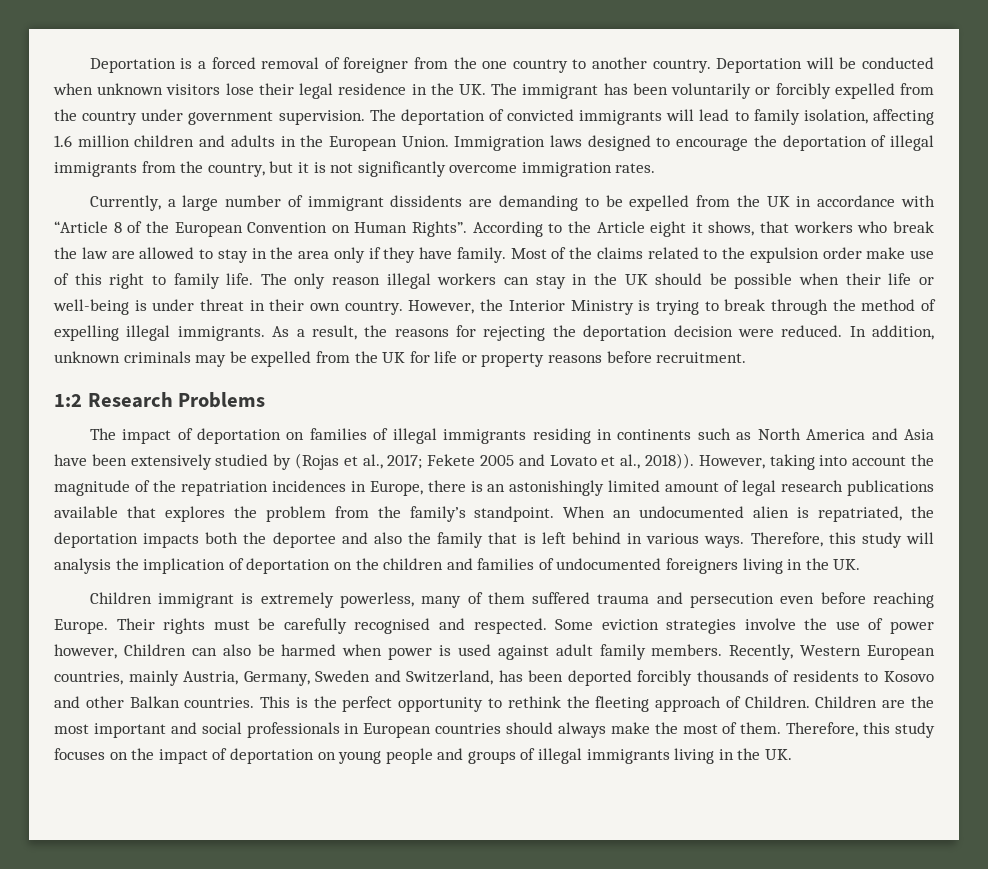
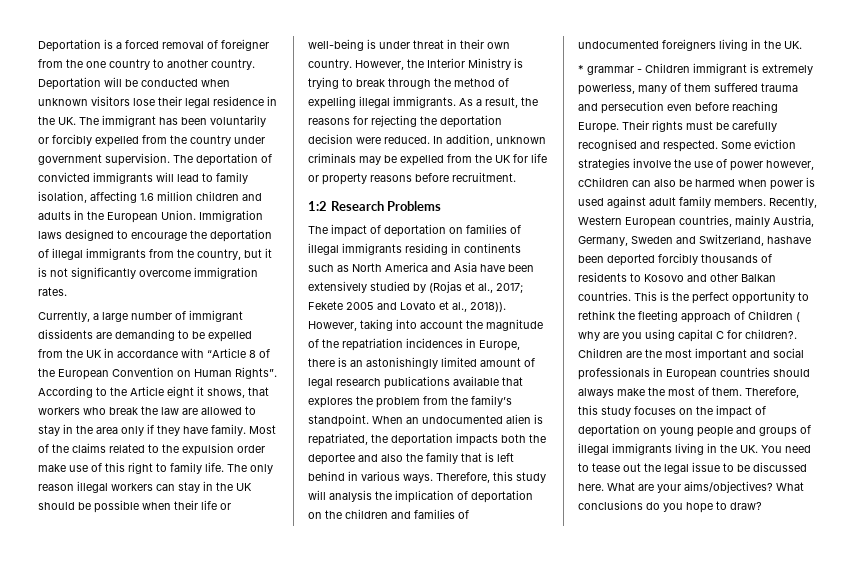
- Children immigrant is extremely powerless, many of them suffered trauma and persecution even before reaching Europe.
+ * grammar - Children immigrant is extremely powerless, many of them suffered trauma and persecution even before reaching Europe.
- Some eviction strategies involve the use of power however, Children can also be harmed when power is used against adult family members.
+ Some eviction strategies involve the use of power however, cChildren can also be harmed when power is used against adult family members.
- Recently, Western European countries, mainly Austria, Germany, Sweden and Switzerland, has been deported forcibly thousands of residents to Kosovo and other Balkan countries.
+ Recently, Western European countries, mainly Austria, Germany, Sweden and Switzerland, hashave been deported forcibly thousands of residents to Kosovo and other Balkan countries.
- This is the perfect opportunity to rethink the fleeting approach of Children.
+ This is the perfect opportunity to rethink the fleeting approach of Children ( why are you using capital C for children?.
- Therefore, this study focuses on the impact of deportation on young people and groups of illegal immigrants living in the UK.
+ Therefore, this study focuses on the impact of deportation on young people and groups of illegal immigrants living in the UK. You need to tease out the legal issue to be discussed here. What are your aims/objectives? What conclusions do you hope to draw?

